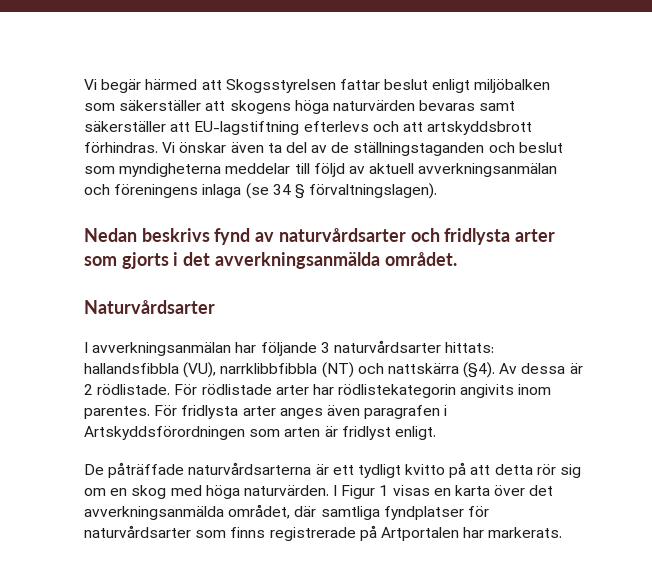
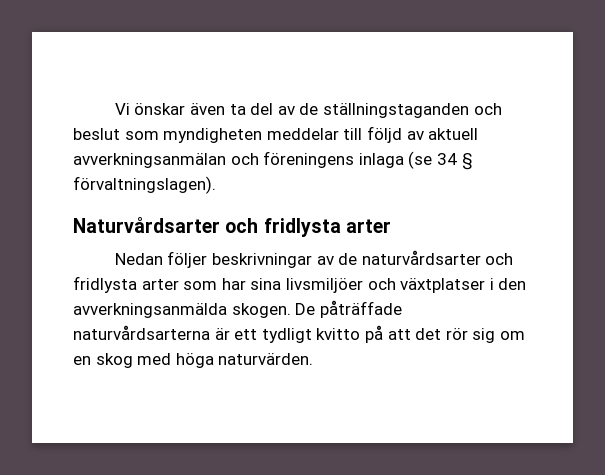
- Vi begär härmed att Skogsstyrelsen fattar beslut enligt miljöbalken som säkerställer att skogens höga naturvärden bevaras samt säkerställer att EU-lagstiftning efterlevs och att artskyddsbrott förhindras. Vi önskar även ta del av de ställningstaganden och beslut som myndigheterna meddelar till följd av aktuell avverkningsanmälan och föreningens inlaga (se 34 § förvaltningslagen).
+ Vi önskar även ta del av de ställningstaganden och beslut som myndigheten meddelar till följd av aktuell avverkningsanmälan och föreningens inlaga (se 34 § förvaltningslagen).
- Nedan beskrivs fynd av naturvårdsarter och fridlysta arter som gjorts i det avverkningsanmälda området.
- Naturvårdsarter
- I avverkningsanmälan har följande 3 naturvårdsarter hittats: hallandsfibbla (VU), narrklibbfibbla (NT) och nattskärra (§4). Av dessa är 2 rödlistade. För rödlistade arter har rödlistekategorin angivits inom parentes. För fridlysta arter anges även paragrafen i Artskyddsförordningen som arten är fridlyst enligt.
- De påträffade naturvårdsarterna är ett tydligt kvitto på att detta rör sig om en skog med höga naturvärden. I Figur 1 visas en karta över det avverkningsanmälda området, där samtliga fyndplatser för naturvårdsarter som finns registrerade på Artportalen har markerats.
+ Naturvårdsarter och fridlysta arter
+ Nedan följer beskrivningar av de naturvårdsarter och fridlysta arter som har sina livsmiljöer och växtplatser i den avverkningsanmälda skogen. De påträffade naturvårdsarterna är ett tydligt kvitto på att det rör sig om en skog med höga naturvärden.

